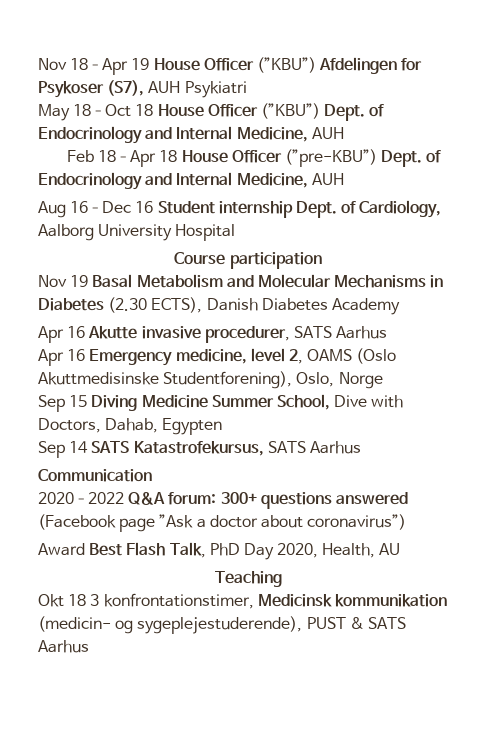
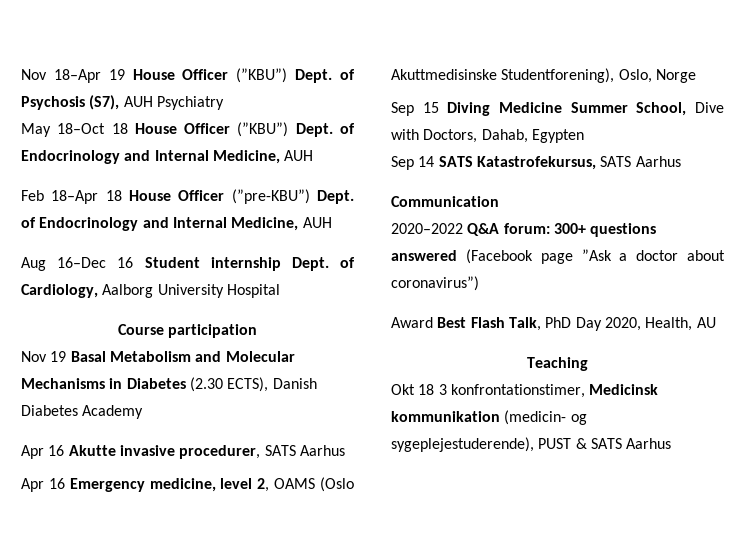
- Nov 18–Apr 19 House Officer (”KBU”) Afdelingen for Psykoser (S7), AUH Psykiatri
+ Nov 18–Apr 19 House Officer (”KBU”) Dept. of Psychosis (S7), AUH Psychiatry

